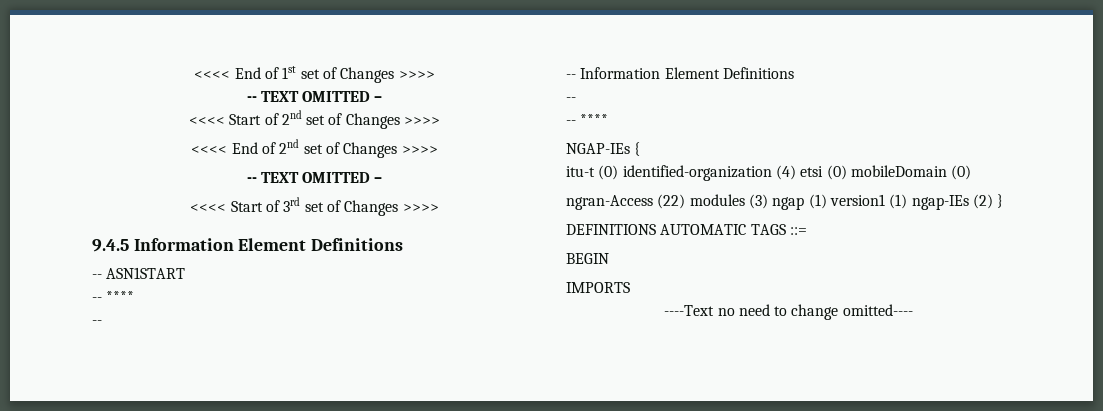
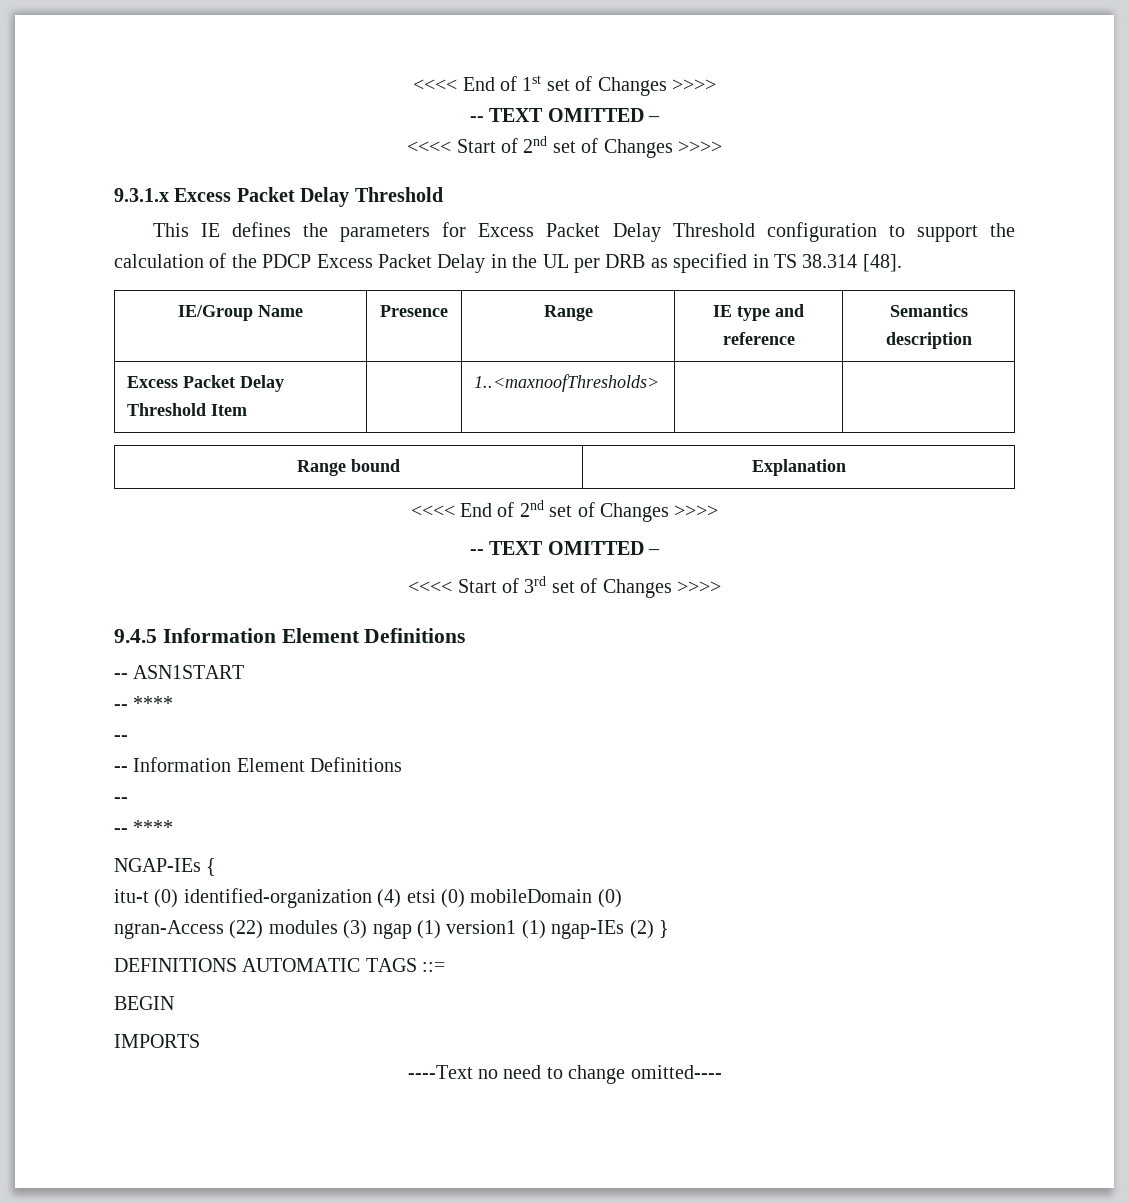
+ 9.3.1.x Excess Packet Delay Threshold
+ This IE defines the parameters for Excess Packet Delay Threshold configuration to support the calculation of the PDCP Excess Packet Delay in the UL per DRB as specified in TS 38.314 [48].
+ IE/Group Name | Presence | Range | IE type and reference | Semantics description
+ Excess Packet Delay Threshold Item | | 1..<maxnoofThresholds> | |
+ Range bound | Explanation

